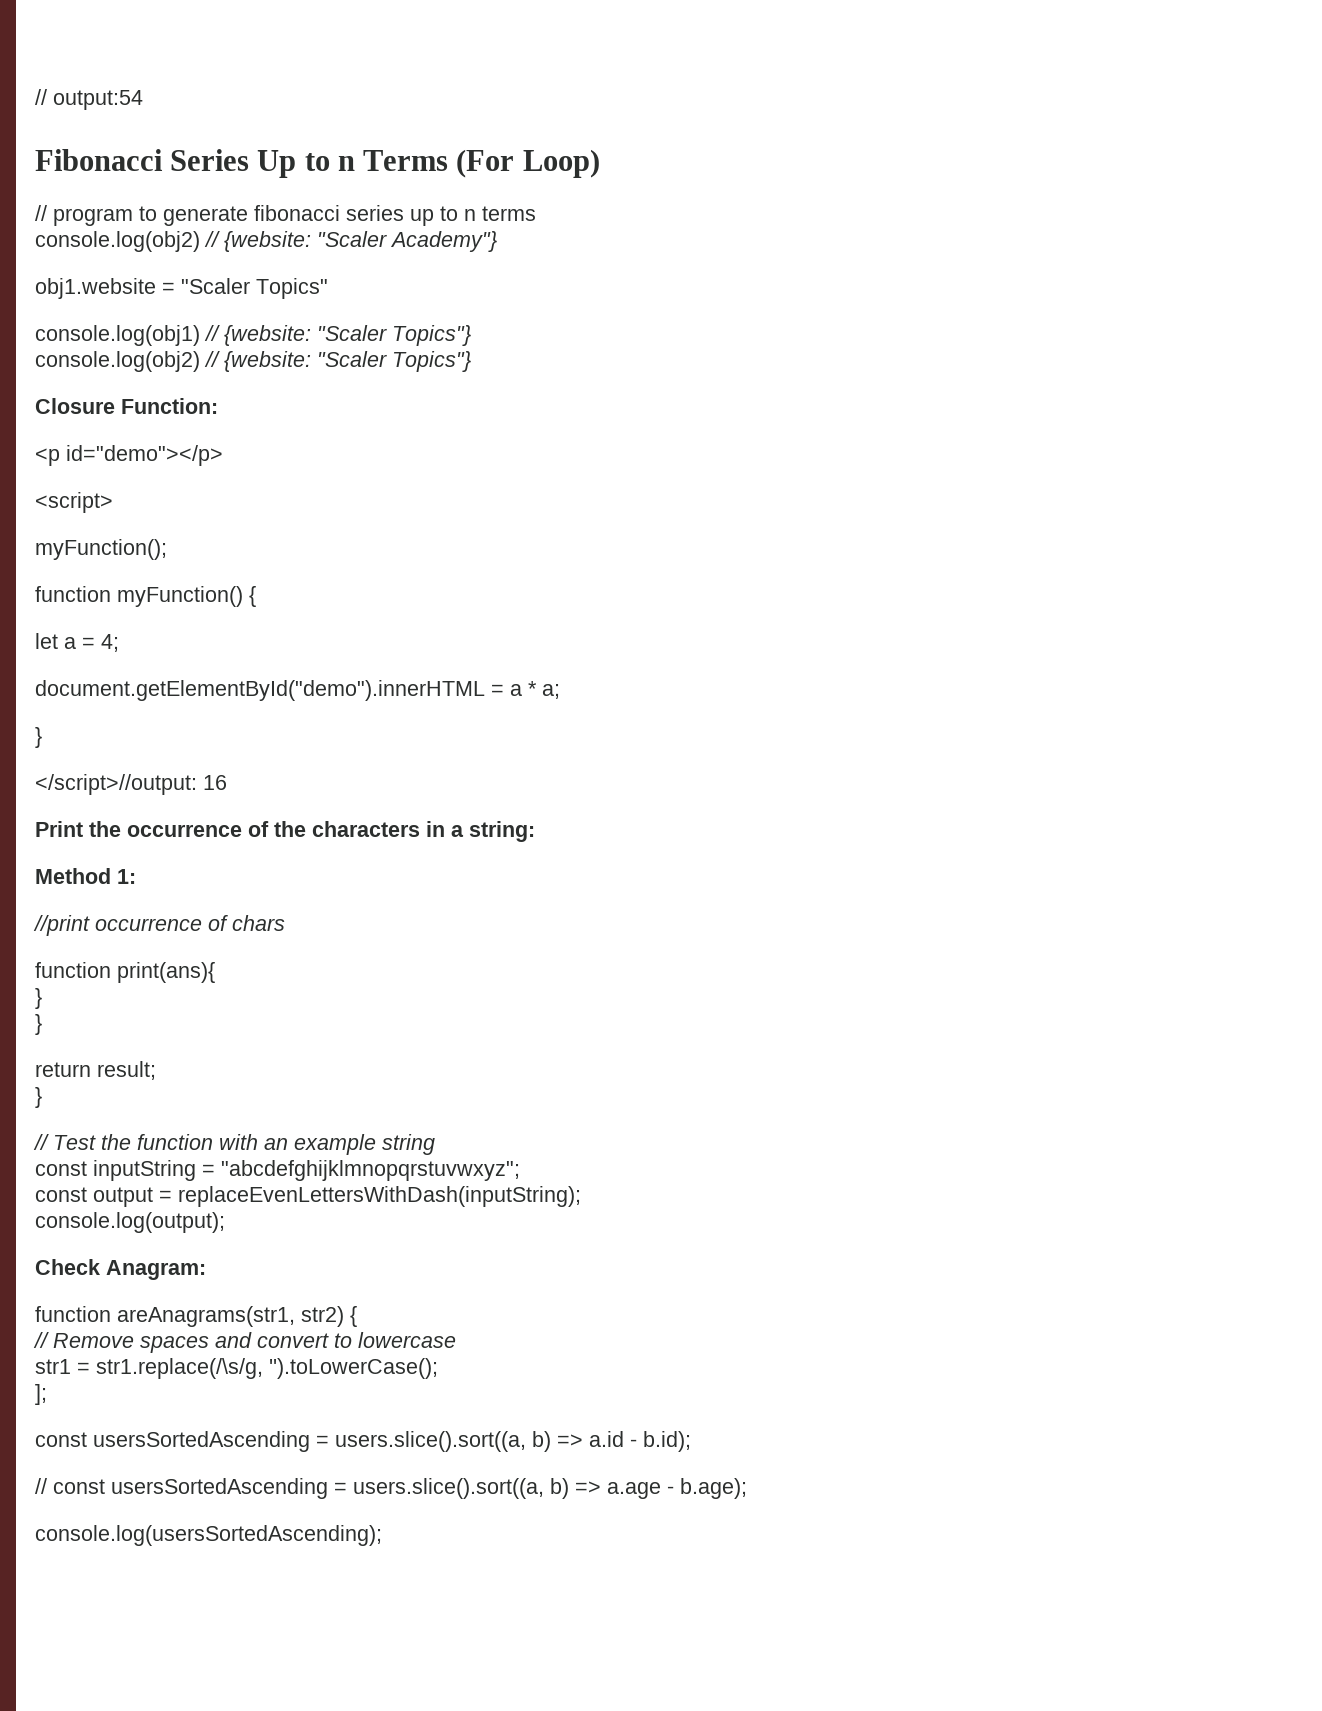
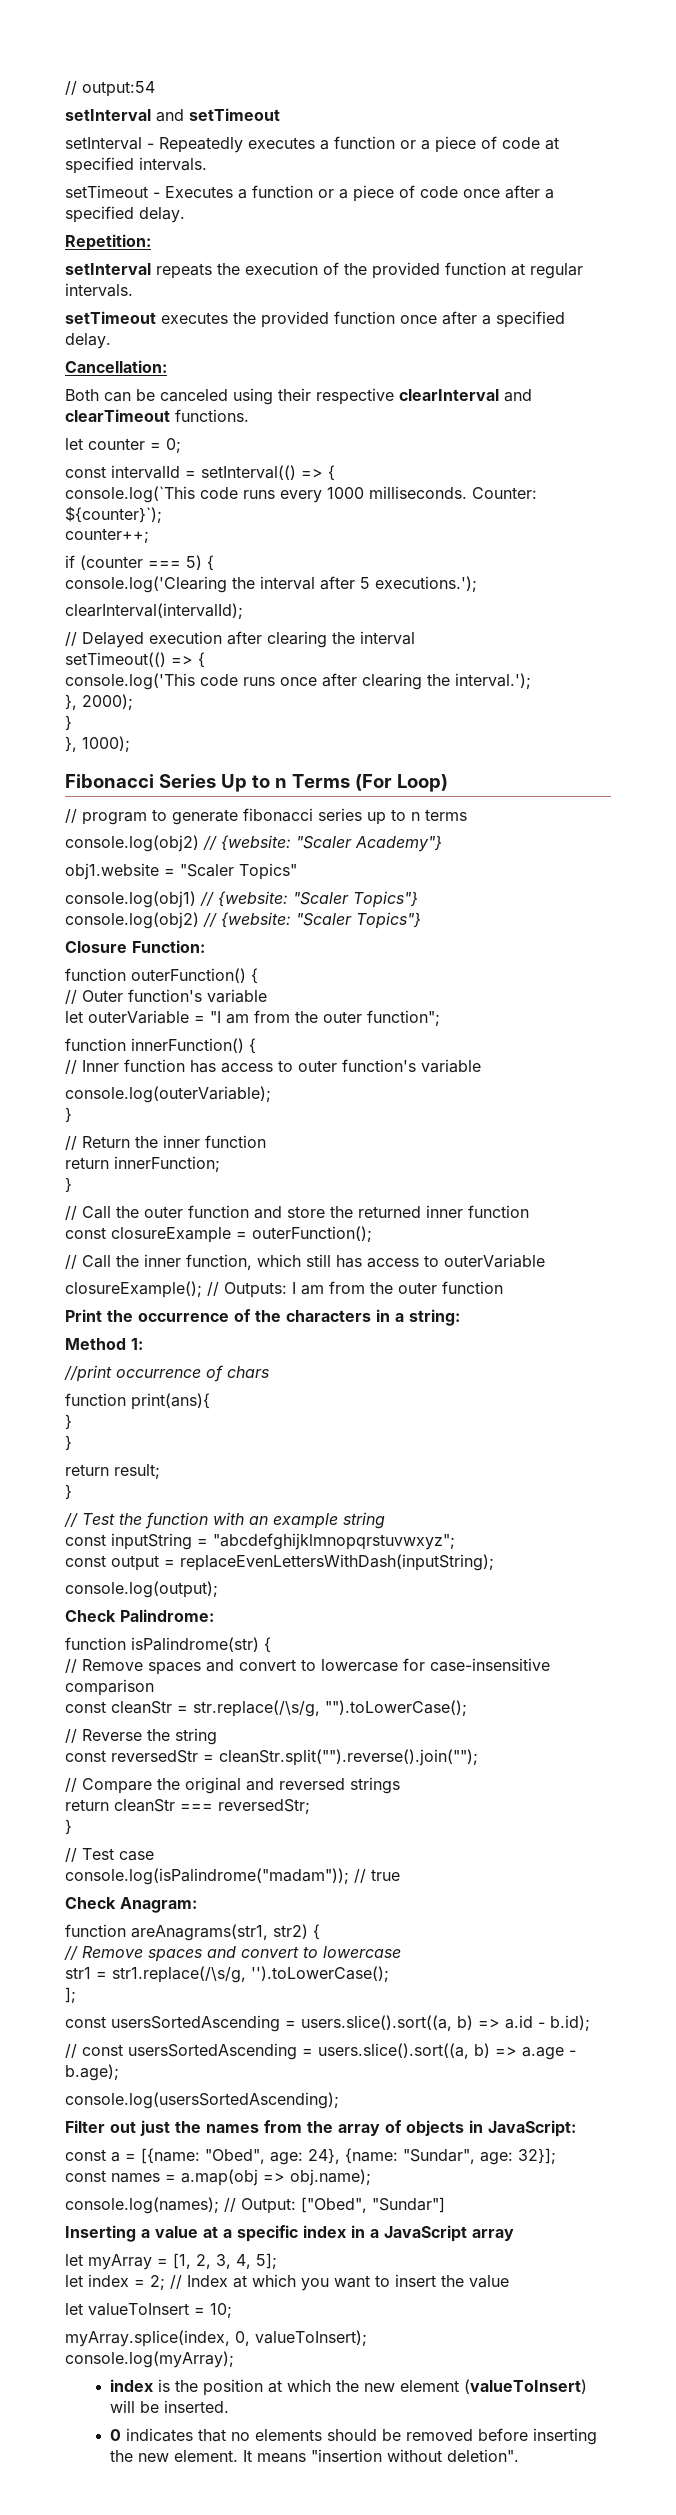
+ setInterval and setTimeout
+ setInterval - Repeatedly executes a function or a piece of code at specified intervals.
+ setTimeout - Executes a function or a piece of code once after a specified delay.
+ Repetition:
+ setInterval repeats the execution of the provided function at regular intervals.
+ setTimeout executes the provided function once after a specified delay.
+ Cancellation:
+ Both can be canceled using their respective clearInterval and clearTimeout functions.
+ let counter = 0;
+ const intervalId = setInterval(() => {
+ console.log(`This code runs every 1000 milliseconds. Counter: ${counter}`);
+ counter++;
+ if (counter === 5) {
+ console.log('Clearing the interval after 5 executions.');
+ clearInterval(intervalId);
+ // Delayed execution after clearing the interval
+ setTimeout(() => {
+ console.log('This code runs once after clearing the interval.');
+ }, 2000);
+ }
+ }, 1000);
- <p id="demo"></p>
- <script>
- myFunction();
- function myFunction() {
- let a = 4;
- document.getElementById("demo").innerHTML = a * a;
+ function outerFunction() {
+ // Outer function's variable
+ let outerVariable = "I am from the outer function";
+ function innerFunction() {
+ // Inner function has access to outer function's variable
+ console.log(outerVariable);
  }
- </script>//output: 16
+ // Return the inner function
+ return innerFunction;
+ }
+ // Call the outer function and store the returned inner function
+ const closureExample = outerFunction();
+ // Call the inner function, which still has access to outerVariable
+ closureExample(); // Outputs: I am from the outer function
+ Check Palindrome:
+ function isPalindrome(str) {
+ // Remove spaces and convert to lowercase for case-insensitive comparison
+ const cleanStr = str.replace(/\s/g, "").toLowerCase();
+ // Reverse the string
+ const reversedStr = cleanStr.split("").reverse().join("");
+ // Compare the original and reversed strings
+ return cleanStr === reversedStr;
+ }
+ // Test case
+ console.log(isPalindrome("madam")); // true
+ Filter out just the names from the array of objects in JavaScript:
+ const a = [{name: "Obed", age: 24}, {name: "Sundar", age: 32}];
+ const names = a.map(obj => obj.name);
+ console.log(names); // Output: ["Obed", "Sundar"]
+ Inserting a value at a specific index in a JavaScript array
+ let myArray = [1, 2, 3, 4, 5];
+ let index = 2; // Index at which you want to insert the value
+ let valueToInsert = 10;
+ myArray.splice(index, 0, valueToInsert);
+ console.log(myArray);
+ index is the position at which the new element (valueToInsert) will be inserted.
+ 0 indicates that no elements should be removed before inserting the new element. It means "insertion without deletion".

